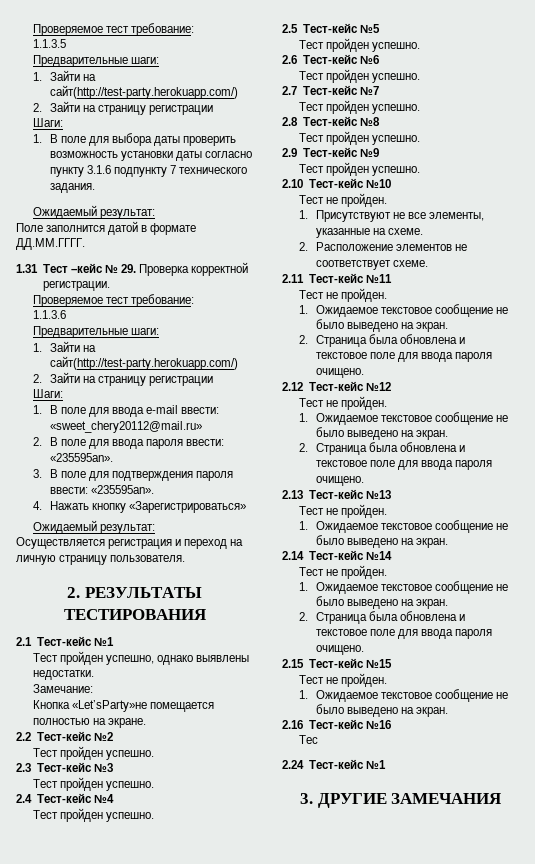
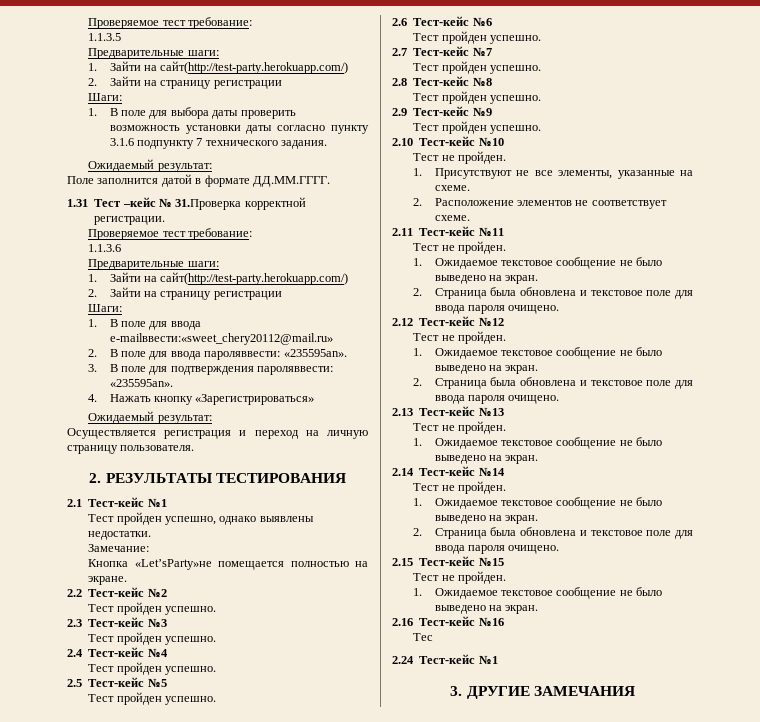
- 1.31 Тест –кейс № 29. Проверка корректной регистрации.
+ 1.31 Тест –кейс № 31.Проверка корректной регистрации.
- 1. В поле для ввода e-mail ввести: «sweet_chery20112@mail.ru»
+ 1. В поле для ввода e-mailввести:«sweet_chery20112@mail.ru»
- 2. В поле для ввода пароля ввести: «235595an».
+ 2. В поле для ввода пароляввести: «235595an».
- 3. В поле для подтверждения пароля ввести: «235595an».
+ 3. В поле для подтверждения пароляввести: «235595an».

